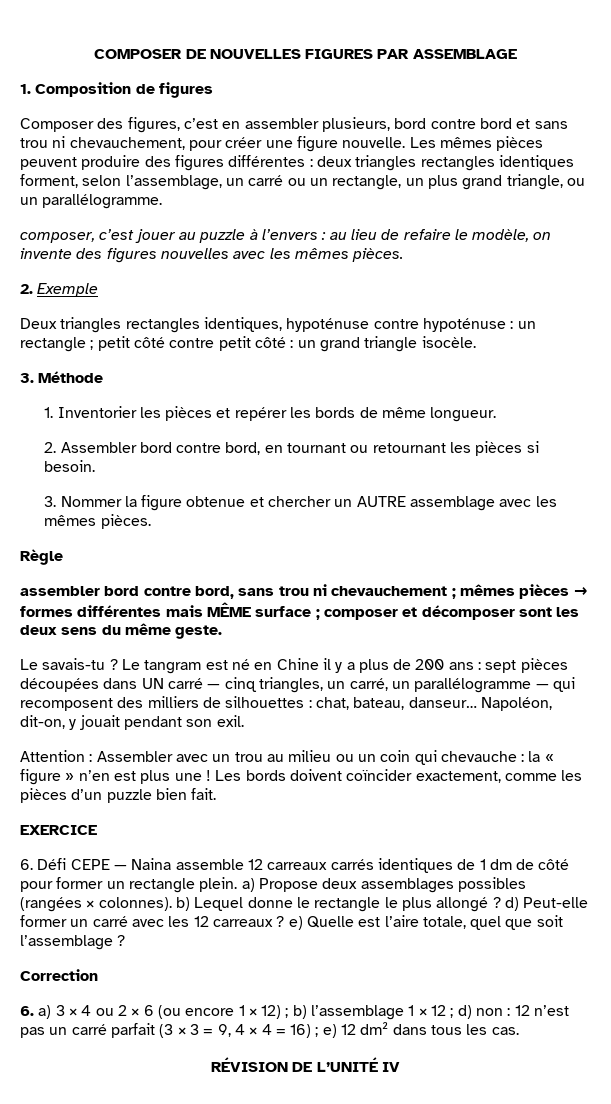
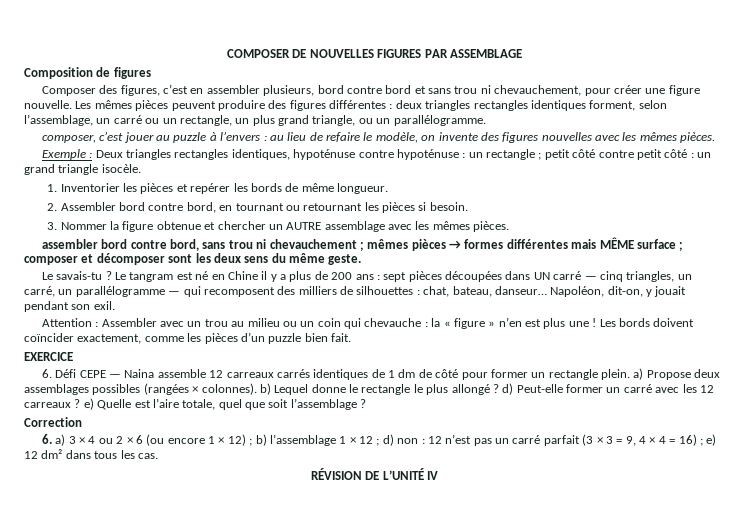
- 1. Composition de figures
+ Composition de figures
- 2. Exemple
- Deux triangles rectangles identiques, hypoténuse contre hypoténuse : un rectangle ; petit côté contre petit côté : un grand triangle isocèle.
+ Exemple : Deux triangles rectangles identiques, hypoténuse contre hypoténuse : un rectangle ; petit côté contre petit côté : un grand triangle isocèle.
- 3. Méthode
- Règle

